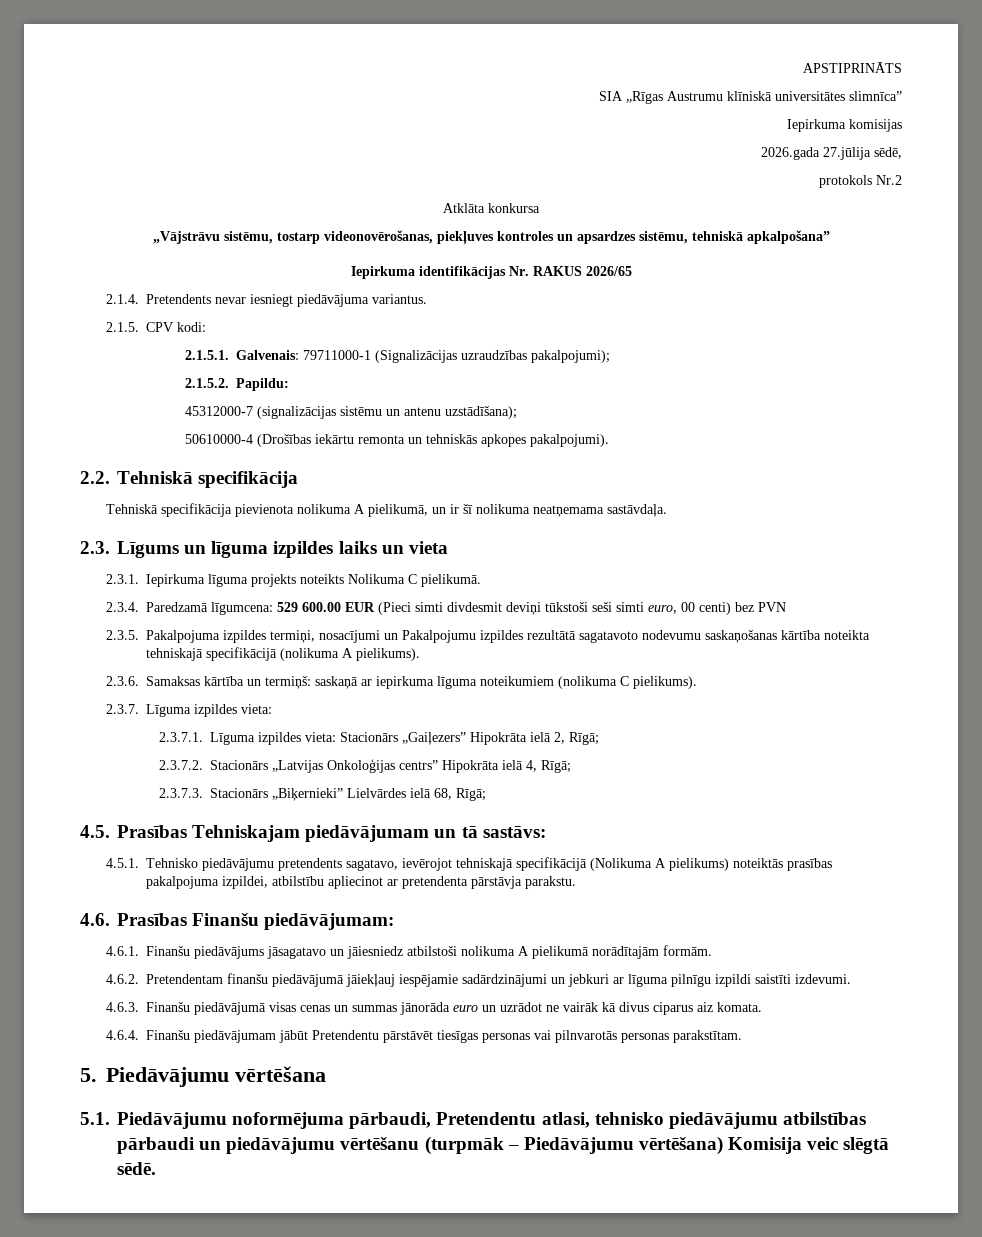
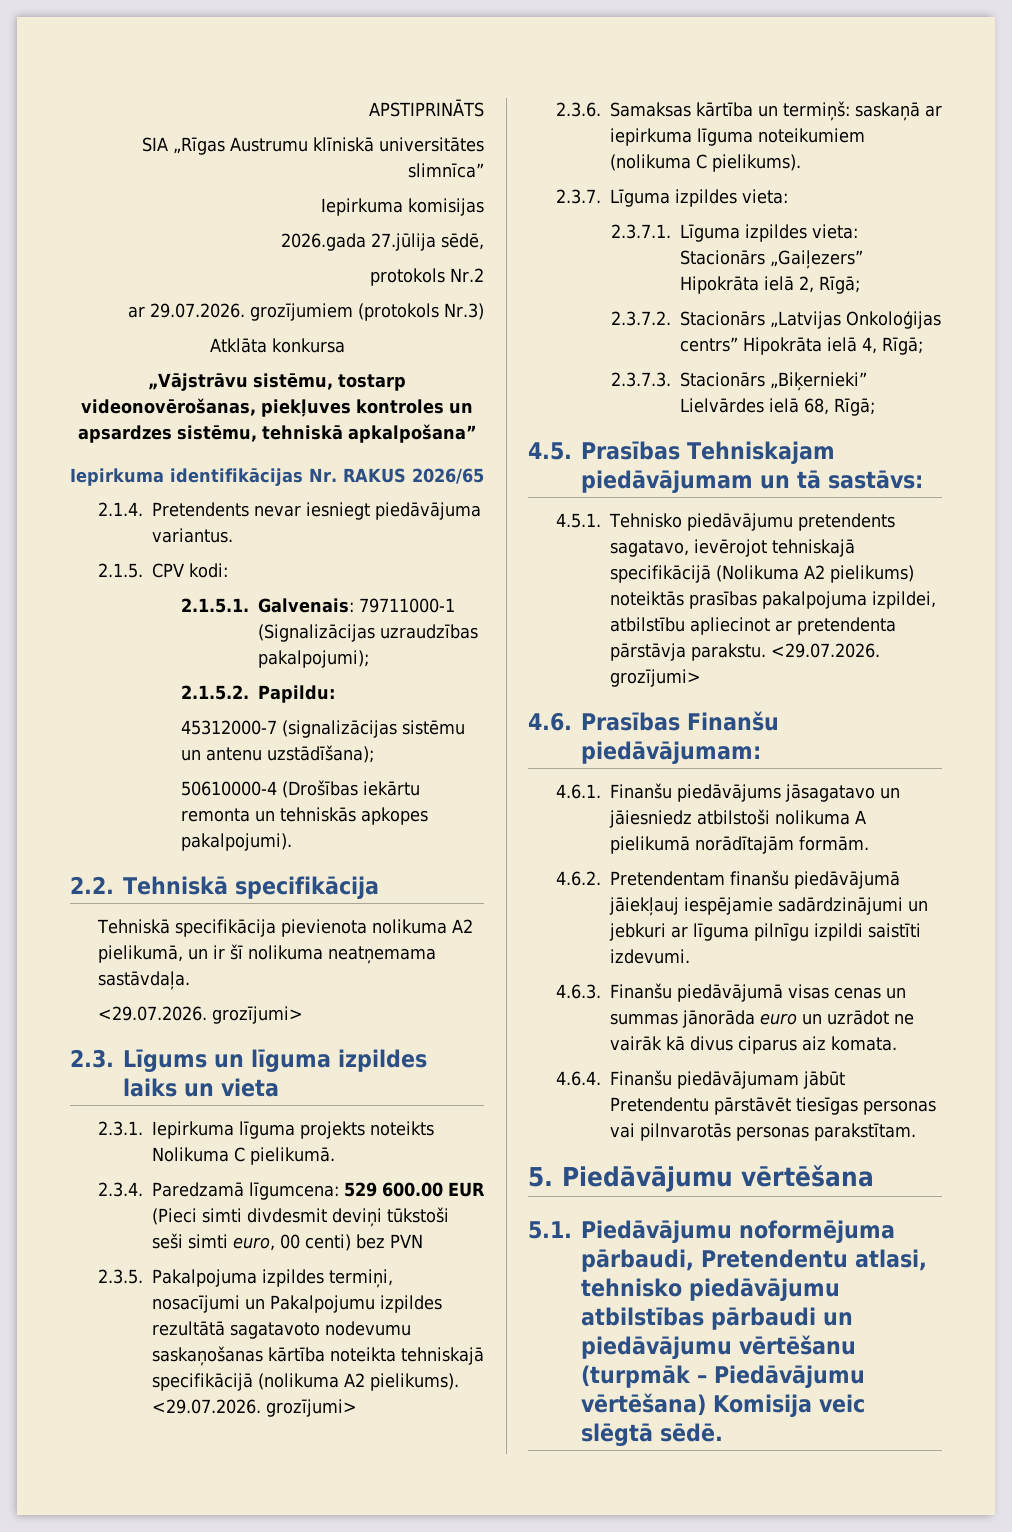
+ ar 29.07.2026. grozījumiem (protokols Nr.3)
- Tehniskā specifikācija pievienota nolikuma A pielikumā, un ir šī nolikuma neatņemama sastāvdaļa.
+ Tehniskā specifikācija pievienota nolikuma A2 pielikumā, un ir šī nolikuma neatņemama sastāvdaļa.
+ <29.07.2026. grozījumi>
- 2.3.5. Pakalpojuma izpildes termiņi, nosacījumi un Pakalpojumu izpildes rezultātā sagatavoto nodevumu saskaņošanas kārtība noteikta tehniskajā specifikācijā (nolikuma A pielikums).
+ 2.3.5. Pakalpojuma izpildes termiņi, nosacījumi un Pakalpojumu izpildes rezultātā sagatavoto nodevumu saskaņošanas kārtība noteikta tehniskajā specifikācijā (nolikuma A2 pielikums). <29.07.2026. grozījumi>
- 4.5.1. Tehnisko piedāvājumu pretendents sagatavo, ievērojot tehniskajā specifikācijā (Nolikuma A pielikums) noteiktās prasības pakalpojuma izpildei, atbilstību apliecinot ar pretendenta pārstāvja parakstu.
+ 4.5.1. Tehnisko piedāvājumu pretendents sagatavo, ievērojot tehniskajā specifikācijā (Nolikuma A2 pielikums) noteiktās prasības pakalpojuma izpildei, atbilstību apliecinot ar pretendenta pārstāvja parakstu. <29.07.2026. grozījumi>

